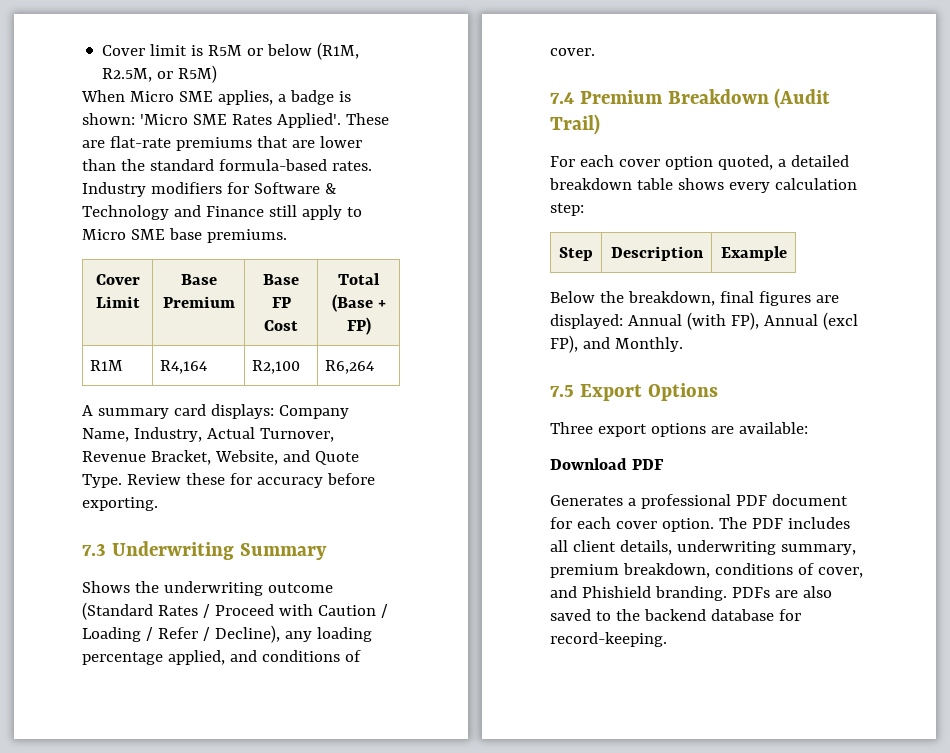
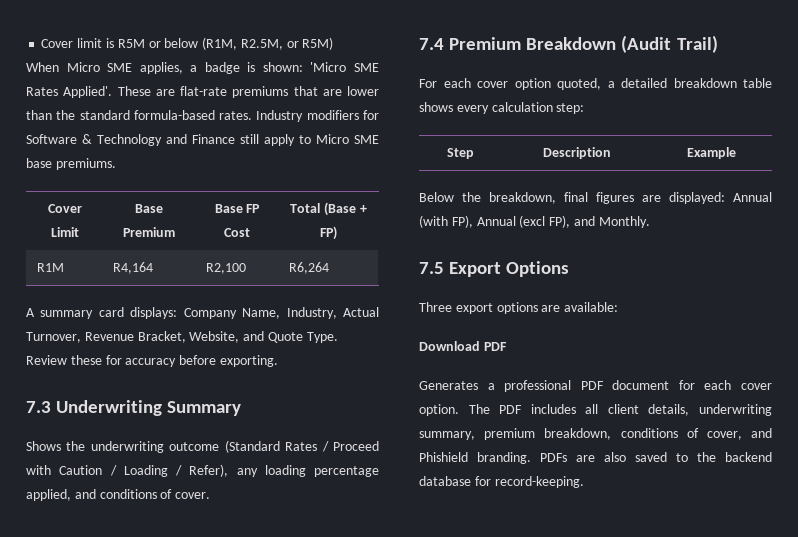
- Shows the underwriting outcome (Standard Rates / Proceed with Caution / Loading / Refer / Decline), any loading percentage applied, and conditions of cover.
+ Shows the underwriting outcome (Standard Rates / Proceed with Caution / Loading / Refer), any loading percentage applied, and conditions of cover.

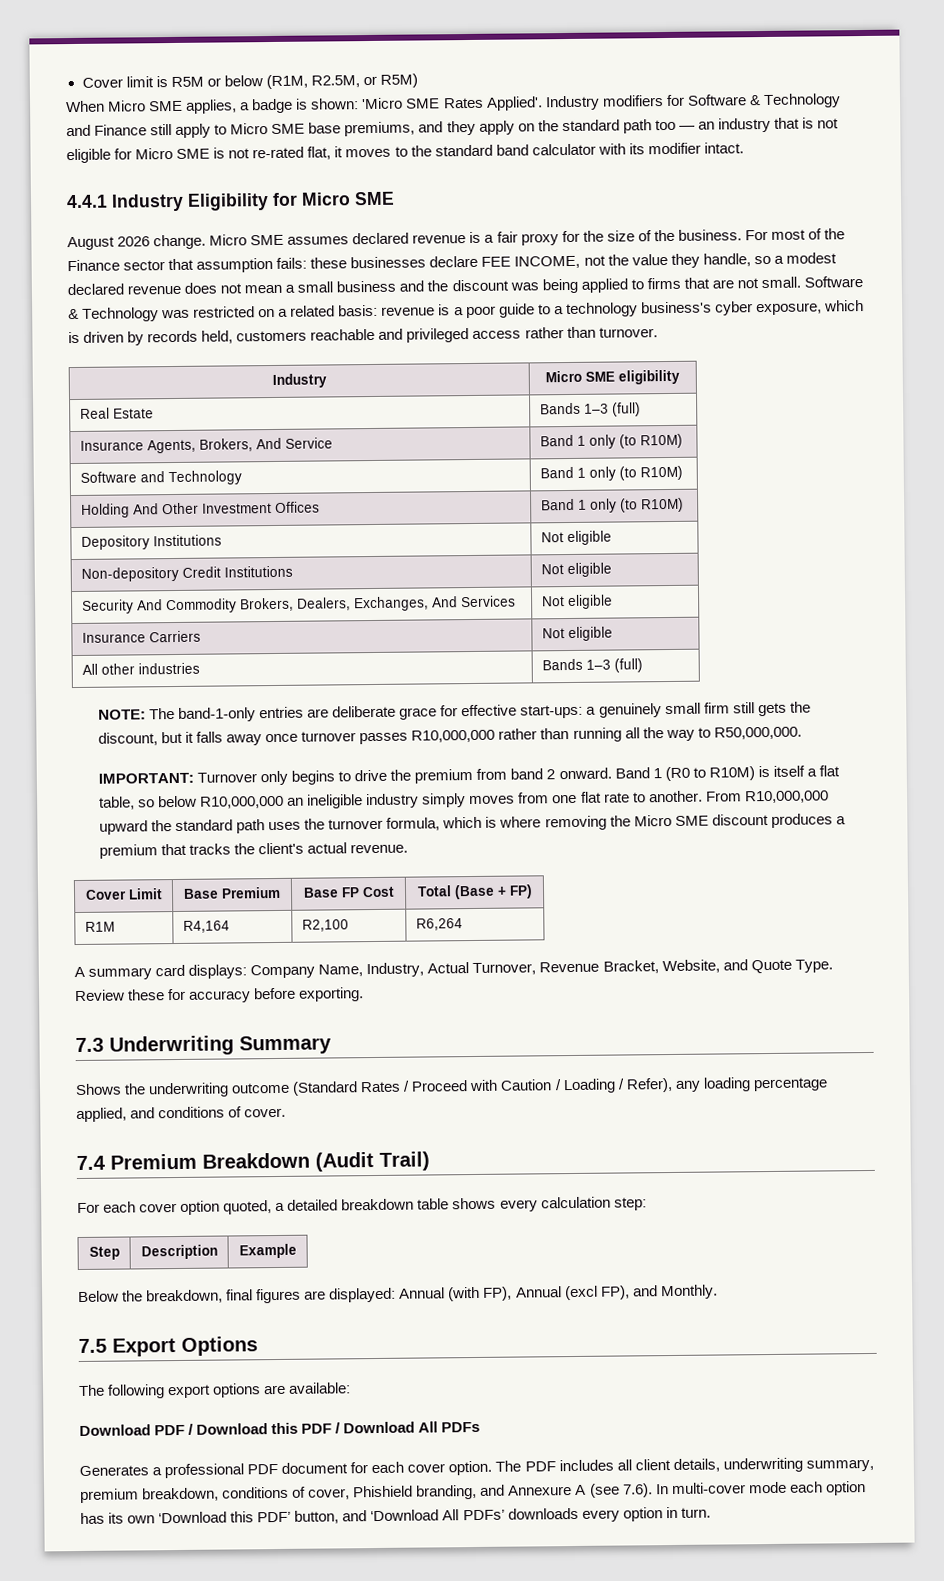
- These are flat-rate premiums that are lower than the standard formula-based rates.
- Industry modifiers for Software & Technology and Finance still apply to Micro SME base premiums.
+ Industry modifiers for Software & Technology and Finance still apply to Micro SME base premiums, and they apply on the standard path too — an industry that is not eligible for Micro SME is not re-rated flat, it moves to the standard band calculator with its modifier intact.
+ 4.4.1 Industry Eligibility for Micro SME
+ August 2026 change. Micro SME assumes declared revenue is a fair proxy for the size of the business. For most of the Finance sector that assumption fails: these businesses declare FEE INCOME, not the value they handle, so a modest declared revenue does not mean a small business and the discount was being applied to firms that are not small. Software & Technology was restricted on a related basis: revenue is a poor guide to a technology business's cyber exposure, which is driven by records held, customers reachable and privileged access rather than turnover.
+ Industry | Micro SME eligibility
+ Real Estate | Bands 1–3 (full)
+ Insurance Agents, Brokers, And Service | Band 1 only (to R10M)
+ Software and Technology | Band 1 only (to R10M)
+ Holding And Other Investment Offices | Band 1 only (to R10M)
+ Depository Institutions | Not eligible
+ Non-depository Credit Institutions | Not eligible
+ Security And Commodity Brokers, Dealers, Exchanges, And Services | Not eligible
+ Insurance Carriers | Not eligible
+ All other industries | Bands 1–3 (full)
+ NOTE: The band-1-only entries are deliberate grace for effective start-ups: a genuinely small firm still gets the discount, but it falls away once turnover passes R10,000,000 rather than running all the way to R50,000,000.
+ IMPORTANT: Turnover only begins to drive the premium from band 2 onward. Band 1 (R0 to R10M) is itself a flat table, so below R10,000,000 an ineligible industry simply moves from one flat rate to another. From R10,000,000 upward the standard path uses the turnover formula, which is where removing the Micro SME discount produces a premium that tracks the client's actual revenue.
- Three export options are available:
+ The following export options are available:
- Download PDF
+ Download PDF / Download this PDF / Download All PDFs
- The PDF includes all client details, underwriting summary, premium breakdown, conditions of cover, and Phishield branding. PDFs are also saved to the backend database for record-keeping.
+ The PDF includes all client details, underwriting summary, premium breakdown, conditions of cover, Phishield branding, and Annexure A (see 7.6). In multi-cover mode each option has its own ‘Download this PDF’ button, and ‘Download All PDFs’ downloads every option in turn.

